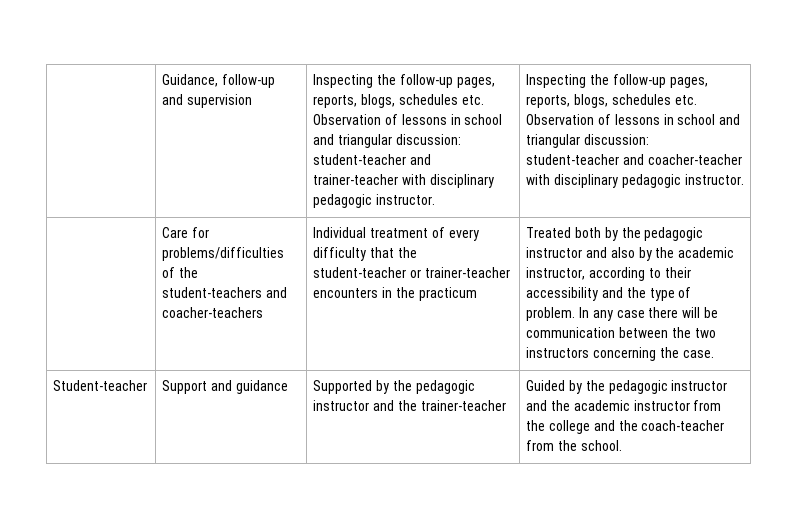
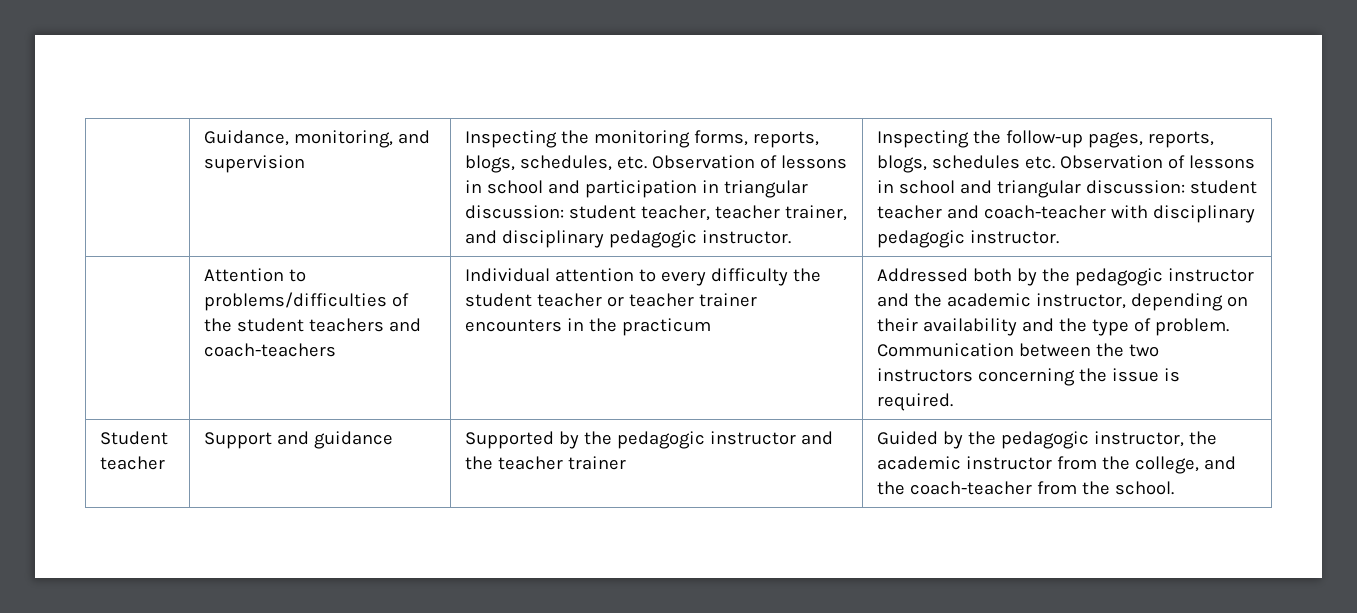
- Guidance, follow-up and supervision
+ Guidance, monitoring, and supervision
- Inspecting the follow-up pages, reports, blogs, schedules etc. Observation of lessons in school and triangular discussion: student-teacher and trainer-teacher with disciplinary pedagogic instructor.
+ Inspecting the monitoring forms, reports, blogs, schedules, etc. Observation of lessons in school and participation in triangular discussion: student teacher, teacher trainer, and disciplinary pedagogic instructor.
- Inspecting the follow-up pages, reports, blogs, schedules etc. Observation of lessons in school and triangular discussion: student-teacher and coacher-teacher with disciplinary pedagogic instructor.
+ Inspecting the follow-up pages, reports, blogs, schedules etc. Observation of lessons in school and triangular discussion: student teacher and coach-teacher with disciplinary pedagogic instructor.
- Care for problems/difficulties of the student-teachers and coacher-teachers | Individual treatment of every difficulty that the student-teacher or trainer-teacher encounters in the practicum
+ Attention to problems/difficulties of the student teachers and coach-teachers | Individual attention to every difficulty the student teacher or teacher trainer encounters in the practicum
- Treated both by the pedagogic instructor and also by the academic instructor, according to their accessibility and the type of problem.
+ Addressed both by the pedagogic instructor and the academic instructor, depending on their availability and the type of problem.
- In any case there will be communication between the two instructors concerning the case.
- Student-teacher | Support and guidance | Supported by the pedagogic instructor and the trainer-teacher | Guided by the pedagogic instructor and the academic instructor from the college and the coach-teacher from the school.
+ Communication between the two instructors concerning the issue is required.
+ Student teacher | Support and guidance | Supported by the pedagogic instructor and the teacher trainer | Guided by the pedagogic instructor, the academic instructor from the college, and the coach-teacher from the school.

